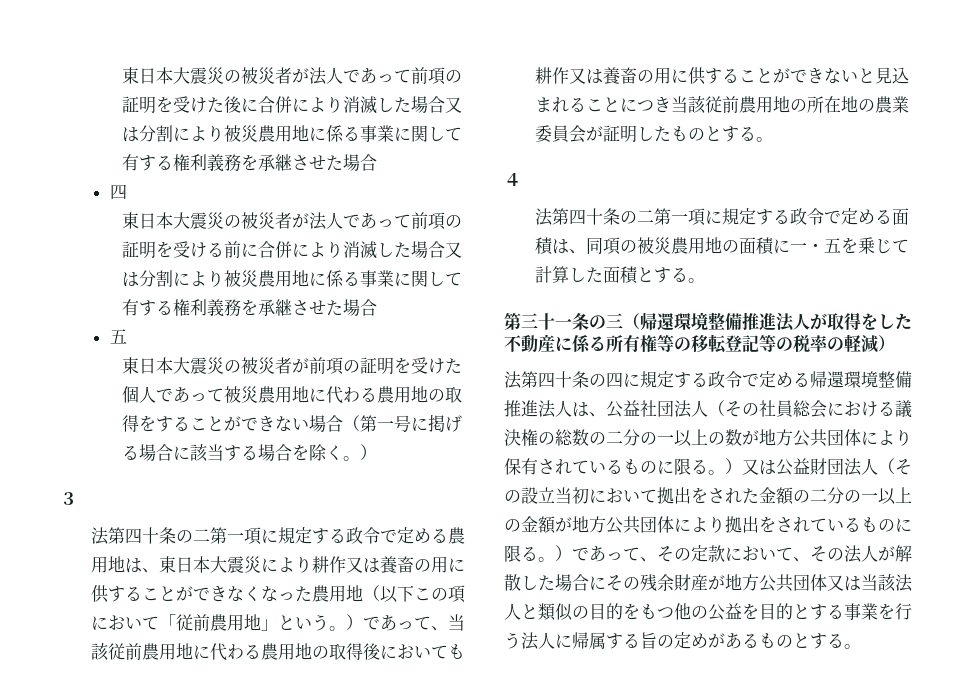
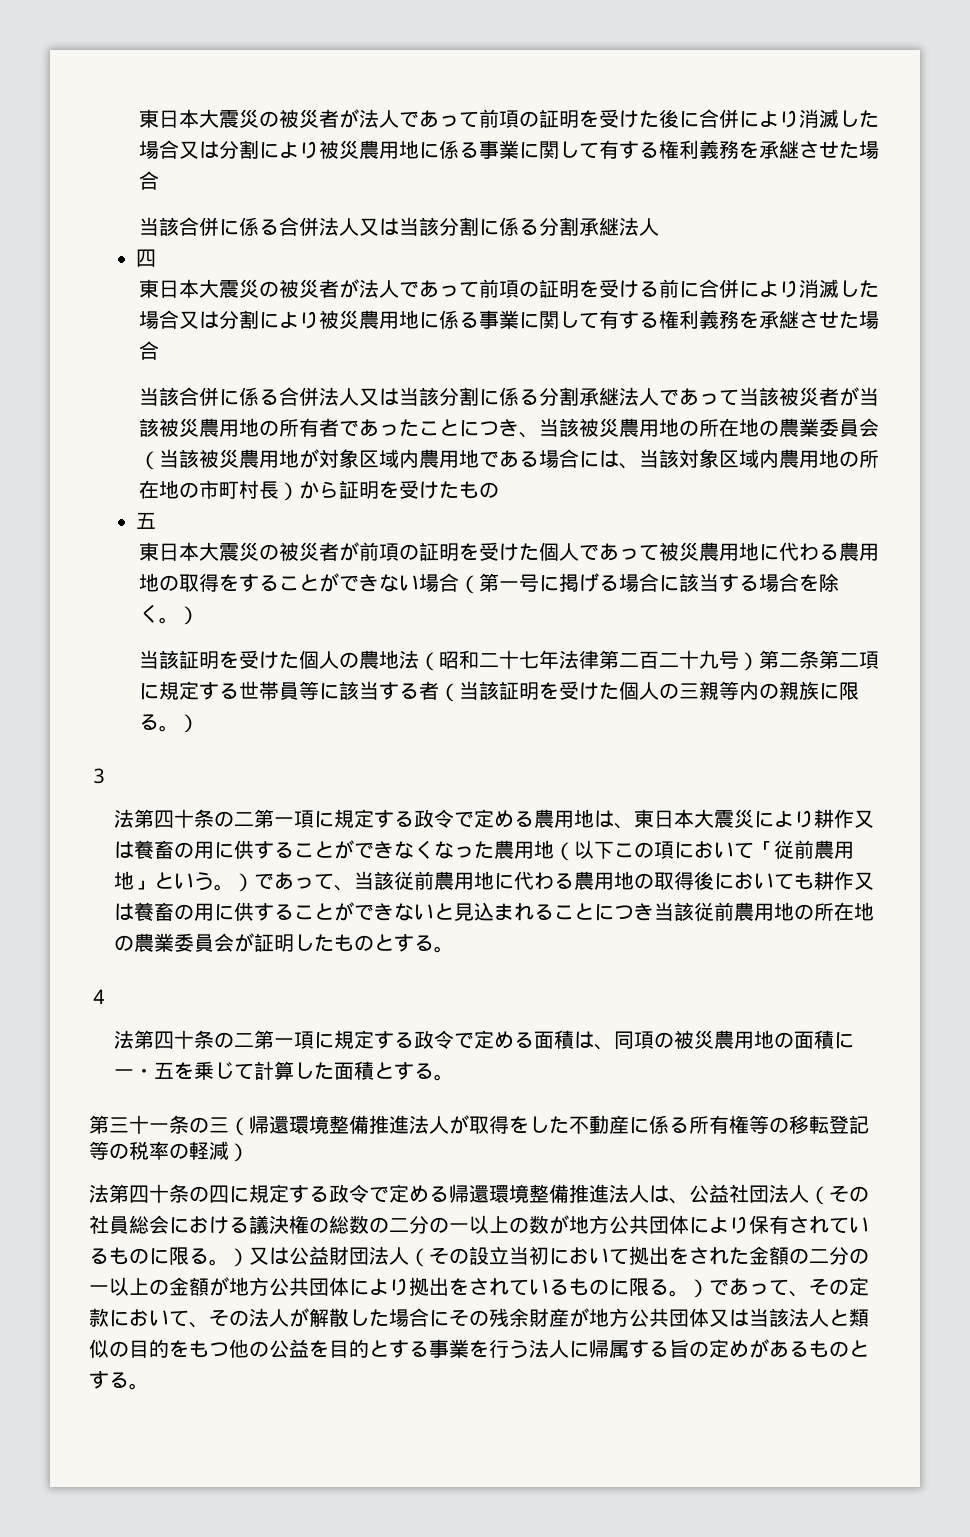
  東日本大震災の被災者が法人であって前項の証明を受けた後に合併により消滅した場合又は分割により被災農用地に係る事業に関して有する権利義務を承継させた場合
+ 当該合併に係る合併法人又は当該分割に係る分割承継法人
+ 当該合併に係る合併法人又は当該分割に係る分割承継法人であって当該被災者が当該被災農用地の所有者であったことにつき、当該被災農用地の所在地の農業委員会（当該被災農用地が対象区域内農用地である場合には、当該対象区域内農用地の所在地の市町村長）から証明を受けたもの
+ 当該証明を受けた個人の農地法（昭和二十七年法律第二百二十九号）第二条第二項に規定する世帯員等に該当する者（当該証明を受けた個人の三親等内の親族に限る。）

